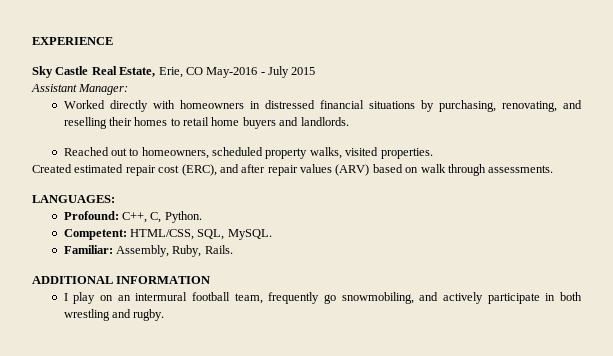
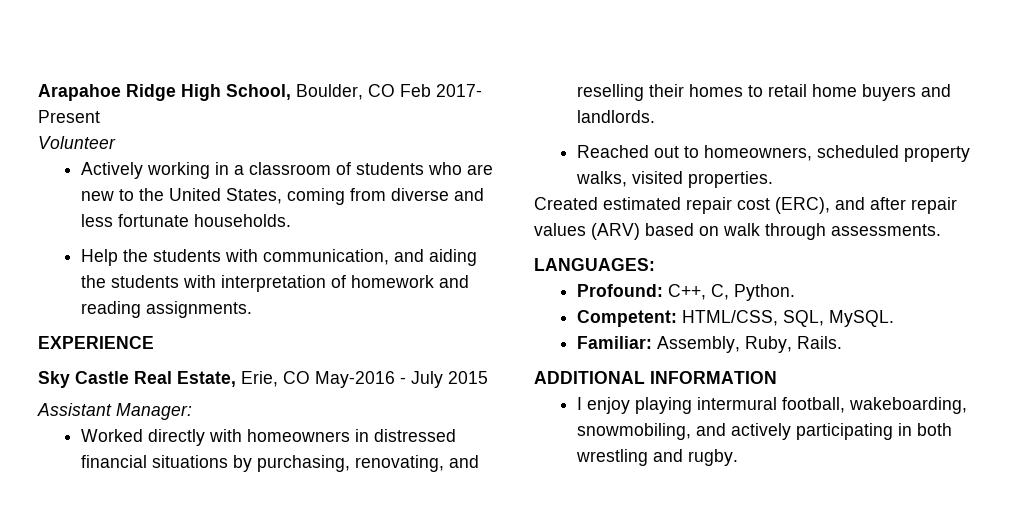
+ Arapahoe Ridge High School, Boulder, CO Feb 2017- Present
+ Volunteer
+ Actively working in a classroom of students who are new to the United States, coming from diverse and less fortunate households.
+ Help the students with communication, and aiding the students with interpretation of homework and reading assignments.
- I play on an intermural football team, frequently go snowmobiling, and actively participate in both wrestling and rugby.
+ I enjoy playing intermural football, wakeboarding, snowmobiling, and actively participating in both wrestling and rugby.

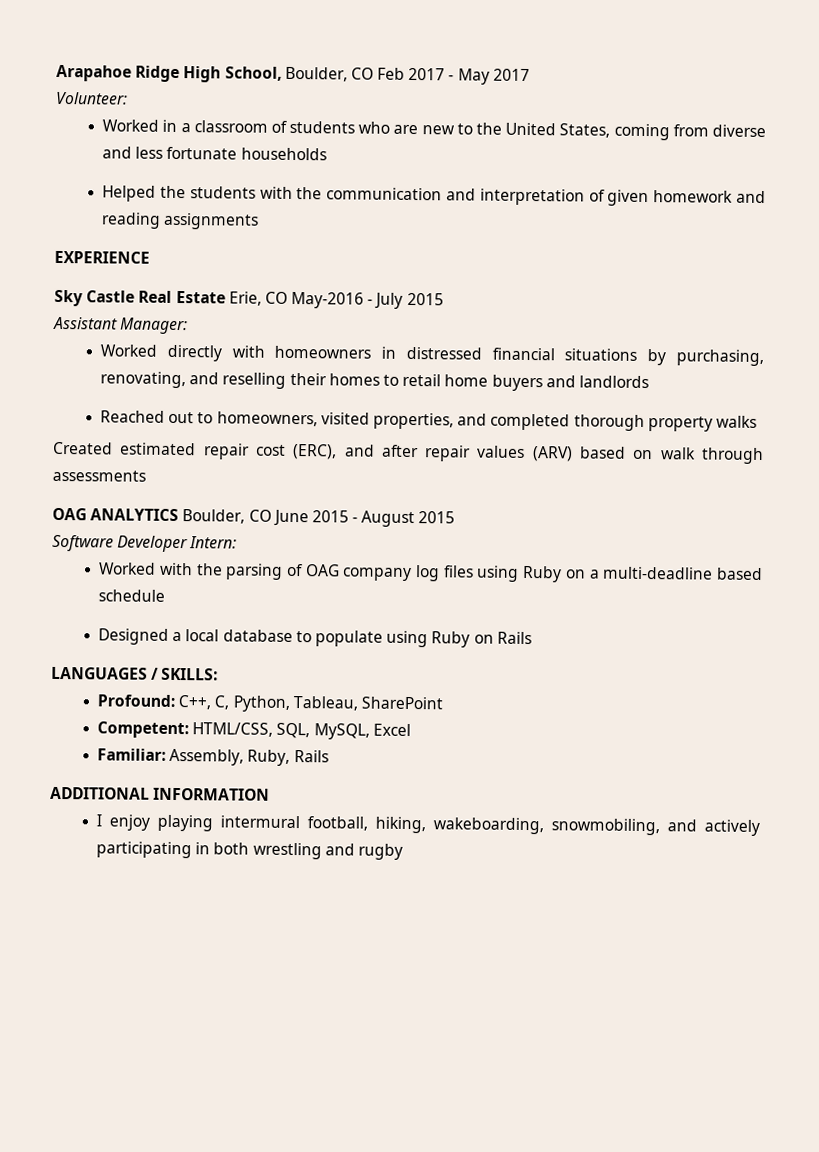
- Arapahoe Ridge High School, Boulder, CO Feb 2017- Present
- Volunteer
- Actively working in a classroom of students who are new to the United States, coming from diverse and less fortunate households.
- Help the students with communication, and aiding the students with interpretation of homework and reading assignments.
+ Arapahoe Ridge High School, Boulder, CO Feb 2017 - May 2017
+ Volunteer:
+ Worked in a classroom of students who are new to the United States, coming from diverse and less fortunate households
+ Helped the students with the communication and interpretation of given homework and reading assignments
- Sky Castle Real Estate, Erie, CO May-2016 - July 2015
+ Sky Castle Real Estate Erie, CO May-2016 - July 2015
- Worked directly with homeowners in distressed financial situations by purchasing, renovating, and reselling their homes to retail home buyers and landlords.
+ Worked directly with homeowners in distressed financial situations by purchasing, renovating, and reselling their homes to retail home buyers and landlords
- Reached out to homeowners, scheduled property walks, visited properties.
+ Reached out to homeowners, visited properties, and completed thorough property walks
- Created estimated repair cost (ERC), and after repair values (ARV) based on walk through assessments.
- LANGUAGES:
+ Created estimated repair cost (ERC), and after repair values (ARV) based on walk through assessments
+ OAG ANALYTICS Boulder, CO June 2015 - August 2015
+ Software Developer Intern:
+ Worked with the parsing of OAG company log files using Ruby on a multi-deadline based schedule
+ Designed a local database to populate using Ruby on Rails
+ LANGUAGES / SKILLS:
- Profound: C++, C, Python.
+ Profound: C++, C, Python, Tableau, SharePoint
- Competent: HTML/CSS, SQL, MySQL.
+ Competent: HTML/CSS, SQL, MySQL, Excel
- Familiar: Assembly, Ruby, Rails.
+ Familiar: Assembly, Ruby, Rails
- I enjoy playing intermural football, wakeboarding, snowmobiling, and actively participating in both wrestling and rugby.
+ I enjoy playing intermural football, hiking, wakeboarding, snowmobiling, and actively participating in both wrestling and rugby

